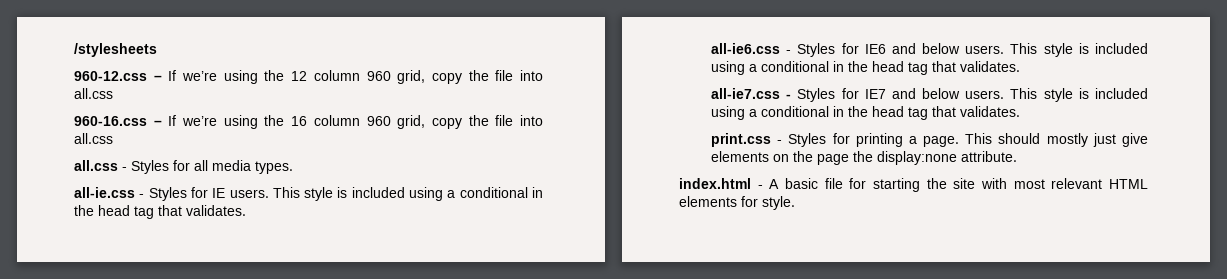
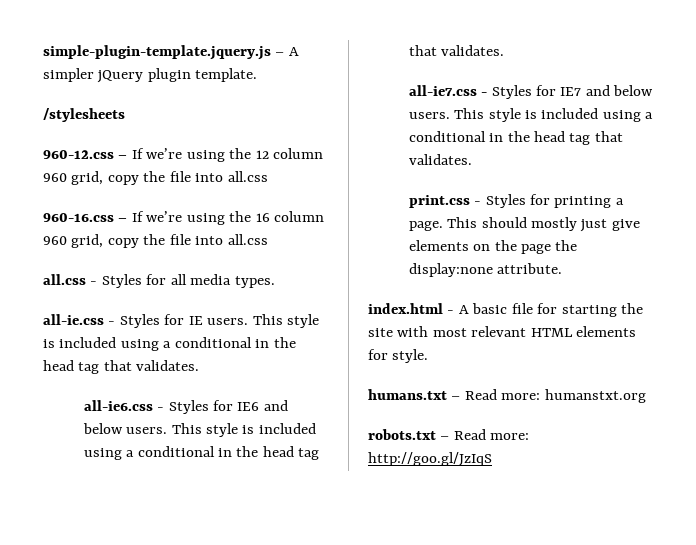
+ simple-plugin-template.jquery.js – A simpler jQuery plugin template.
+ humans.txt – Read more: humanstxt.org
+ robots.txt – Read more: http://goo.gl/JzIqS

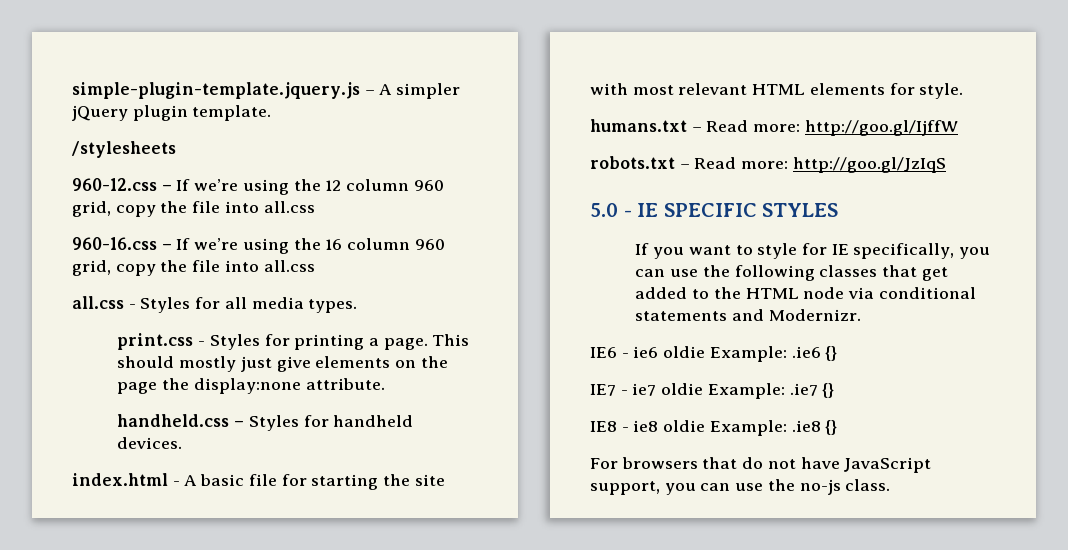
- all-ie.css - Styles for IE users. This style is included using a conditional in the head tag that validates.
- all-ie6.css - Styles for IE6 and below users. This style is included using a conditional in the head tag that validates.
- all-ie7.css - Styles for IE7 and below users. This style is included using a conditional in the head tag that validates.
+ handheld.css – Styles for handheld devices.
- humans.txt – Read more: humanstxt.org
+ humans.txt – Read more: http://goo.gl/IjffW
+ 5.0 - IE SPECIFIC STYLES
+ If you want to style for IE specifically, you can use the following classes that get added to the HTML node via conditional statements and Modernizr.
+ IE6 - ie6 oldie Example: .ie6 {}
+ IE7 - ie7 oldie Example: .ie7 {}
+ IE8 - ie8 oldie Example: .ie8 {}
+ For browsers that do not have JavaScript support, you can use the no-js class.

